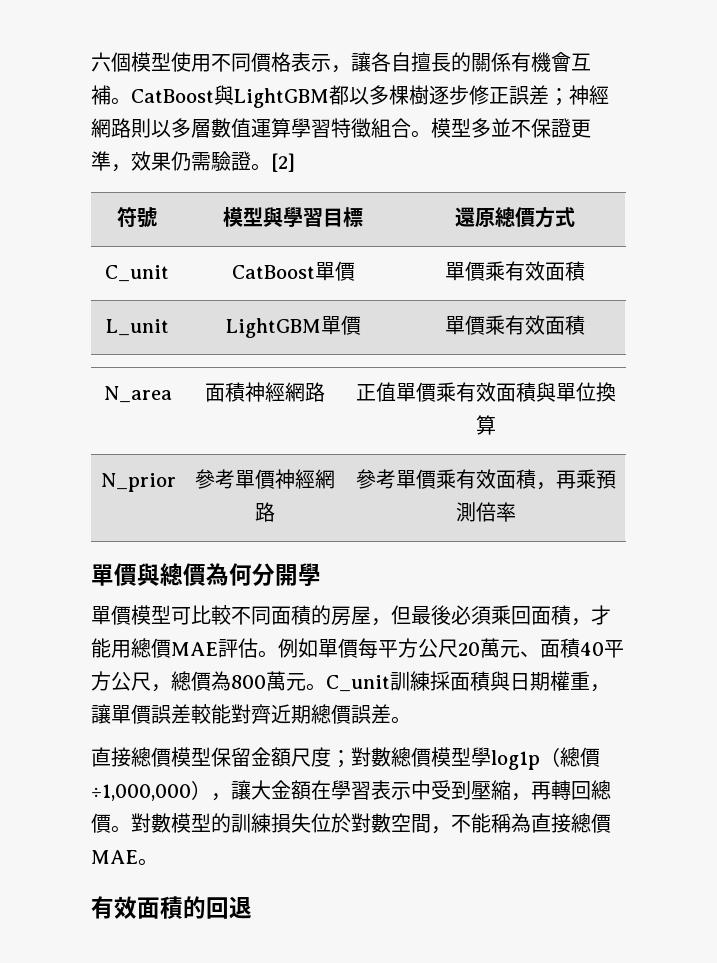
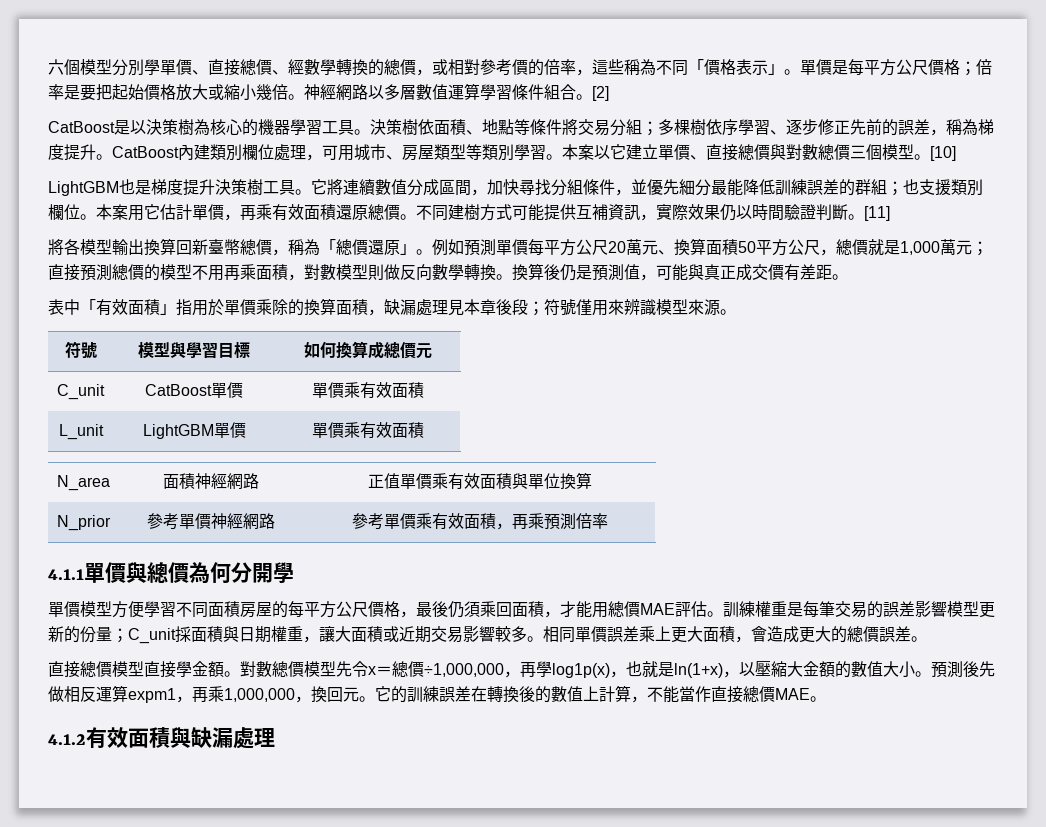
- 六個模型使用不同價格表示，讓各自擅長的關係有機會互補。CatBoost與LightGBM都以多棵樹逐步修正誤差；神經網路則以多層數值運算學習特徵組合。模型多並不保證更準，效果仍需驗證。[2]
+ 六個模型分別學單價、直接總價、經數學轉換的總價，或相對參考價的倍率，這些稱為不同「價格表示」。單價是每平方公尺價格；倍率是要把起始價格放大或縮小幾倍。神經網路以多層數值運算學習條件組合。[2]
+ CatBoost是以決策樹為核心的機器學習工具。決策樹依面積、地點等條件將交易分組；多棵樹依序學習、逐步修正先前的誤差，稱為梯度提升。CatBoost內建類別欄位處理，可用城市、房屋類型等類別學習。本案以它建立單價、直接總價與對數總價三個模型。[10]
+ LightGBM也是梯度提升決策樹工具。它將連續數值分成區間，加快尋找分組條件，並優先細分最能降低訓練誤差的群組；也支援類別欄位。本案用它估計單價，再乘有效面積還原總價。不同建樹方式可能提供互補資訊，實際效果仍以時間驗證判斷。[11]
+ 將各模型輸出換算回新臺幣總價，稱為「總價還原」。例如預測單價每平方公尺20萬元、換算面積50平方公尺，總價就是1,000萬元；直接預測總價的模型不用再乘面積，對數模型則做反向數學轉換。換算後仍是預測值，可能與真正成交價有差距。
+ 表中「有效面積」指用於單價乘除的換算面積，缺漏處理見本章後段；符號僅用來辨識模型來源。
- 符號 | 模型與學習目標 | 還原總價方式
+ 符號 | 模型與學習目標 | 如何換算成總價元
- 單價與總價為何分開學
+ 4.1.1單價與總價為何分開學
- 單價模型可比較不同面積的房屋，但最後必須乘回面積，才能用總價MAE評估。
+ 單價模型方便學習不同面積房屋的每平方公尺價格，最後仍須乘回面積，才能用總價MAE評估。
- 例如單價每平方公尺20萬元、面積40平方公尺，總價為800萬元。C_unit訓練採面積與日期權重，讓單價誤差較能對齊近期總價誤差。
+ 訓練權重是每筆交易的誤差影響模型更新的份量；C_unit採面積與日期權重，讓大面積或近期交易影響較多。相同單價誤差乘上更大面積，會造成更大的總價誤差。
- 直接總價模型保留金額尺度；對數總價模型學log1p（總價÷1,000,000），讓大金額在學習表示中受到壓縮，再轉回總價。對數模型的訓練損失位於對數空間，不能稱為直接總價MAE。
+ 直接總價模型直接學金額。對數總價模型先令x＝總價÷1,000,000，再學log1p(x)，也就是ln(1+x)，以壓縮大金額的數值大小。預測後先做相反運算expm1，再乘1,000,000，換回元。它的訓練誤差在轉換後的數值上計算，不能當作直接總價MAE。
- 有效面積的回退
+ 4.1.2有效面積與缺漏處理

